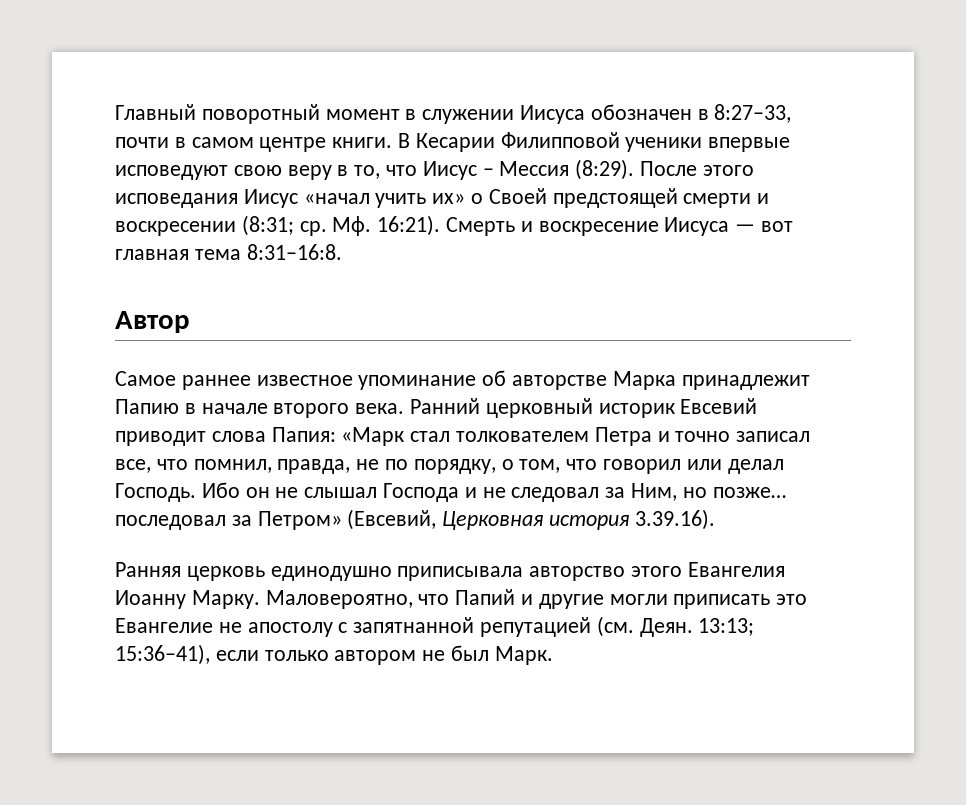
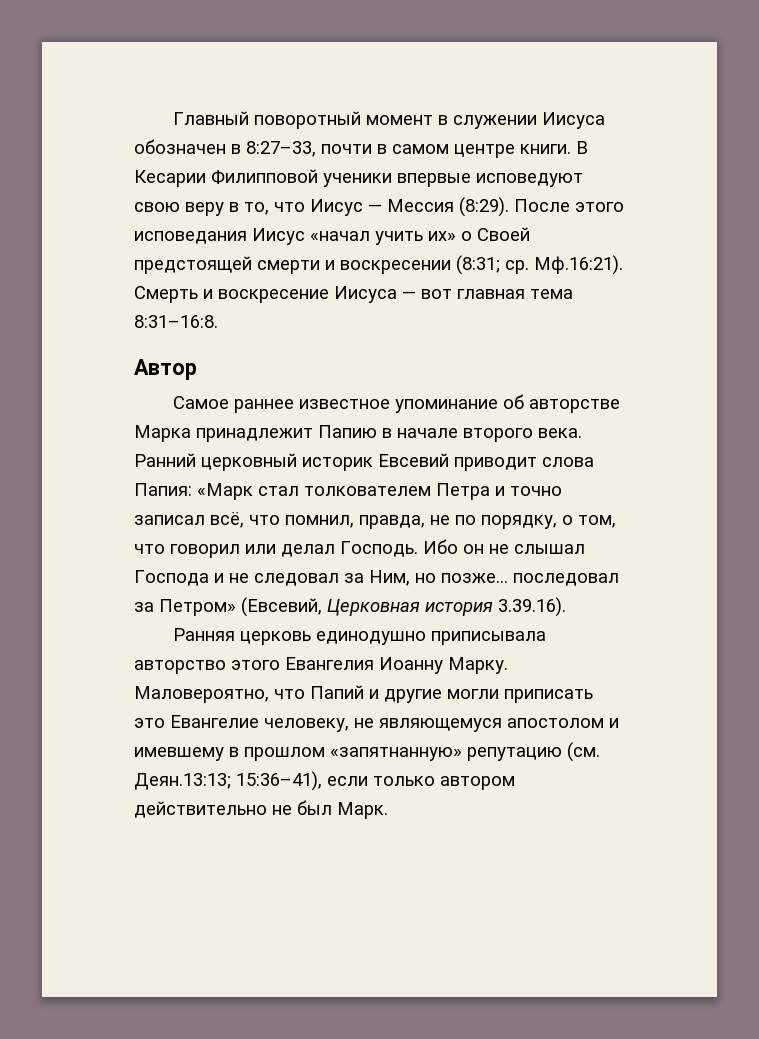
- В Кесарии Филипповой ученики впервые исповедуют свою веру в то, что Иисус – Мессия (8:29).
+ В Кесарии Филипповой ученики впервые исповедуют свою веру в то, что Иисус — Мессия (8:29).
- Мф. 16:21). Смерть и воскресение Иисуса — вот главная тема 8:31–16:8.
+ Мф.16:21). Смерть и воскресение Иисуса — вот главная тема 8:31–16:8.
- Ранний церковный историк Евсевий приводит слова Папия: «Марк стал толкователем Петра и точно записал все, что помнил, правда, не по порядку, о том, что говорил или делал Господь.
+ Ранний церковный историк Евсевий приводит слова Папия: «Марк стал толкователем Петра и точно записал всё, что помнил, правда, не по порядку, о том, что говорил или делал Господь.
- Маловероятно, что Папий и другие могли приписать это Евангелие не апостолу с запятнанной репутацией (см. Деян. 13:13; 15:36–41), если только автором не был Марк.
+ Маловероятно, что Папий и другие могли приписать это Евангелие человеку, не являющемуся апостолом и имевшему в прошлом «запятнанную» репутацию (см. Деян.13:13; 15:36–41), если только автором действительно не был Марк.

